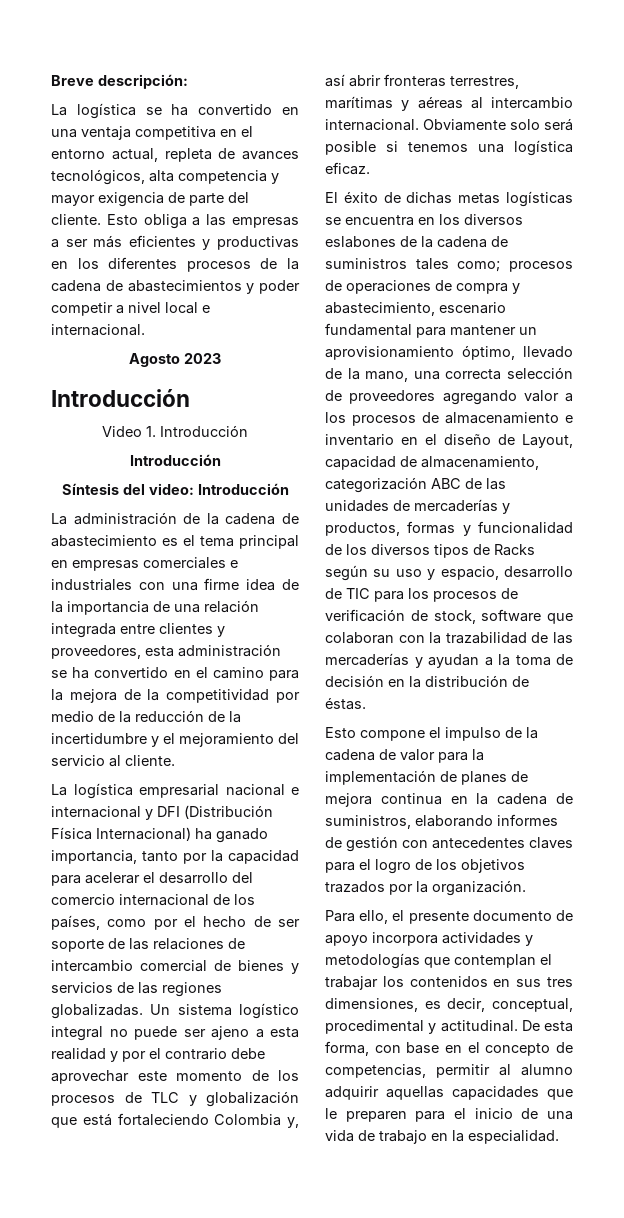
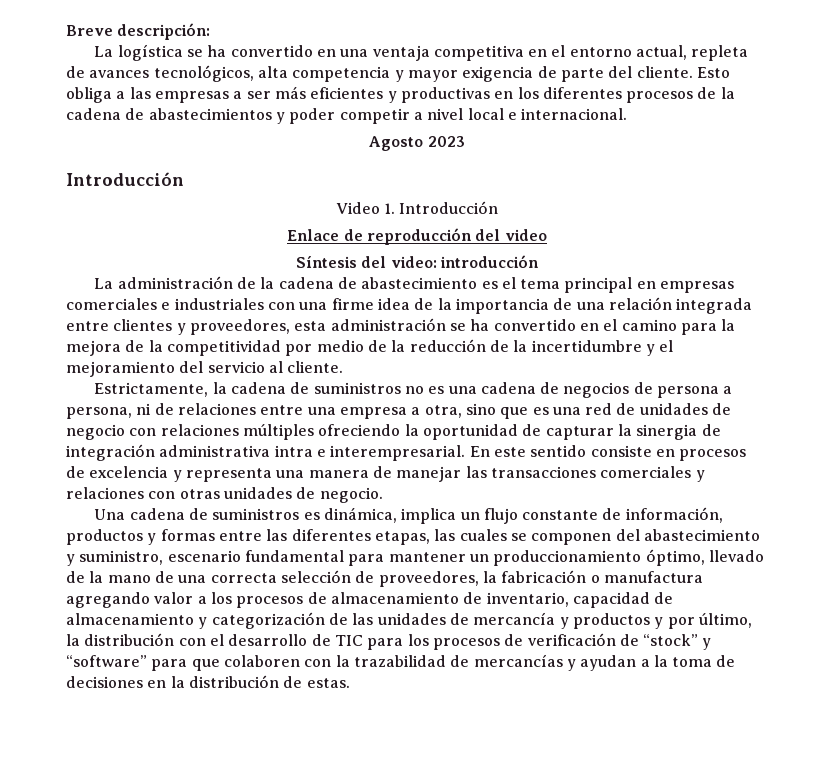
  Video 1. Introducción
- Introducción
+ Enlace de reproducción del video
- Síntesis del video: Introducción
+ Síntesis del video: introducción
- La logística empresarial nacional e internacional y DFI (Distribución Física Internacional) ha ganado importancia, tanto por la capacidad para acelerar el desarrollo del comercio internacional de los países, como por el hecho de ser soporte de las relaciones de intercambio comercial de bienes y servicios de las regiones globalizadas. Un sistema logístico integral no puede ser ajeno a esta realidad y por el contrario debe aprovechar este momento de los procesos de TLC y globalización que está fortaleciendo Colombia y, así abrir fronteras terrestres, marítimas y aéreas al intercambio internacional. Obviamente solo será posible si tenemos una logística eficaz.
- El éxito de dichas metas logísticas se encuentra en los diversos eslabones de la cadena de suministros tales como; procesos de operaciones de compra y abastecimiento, escenario fundamental para mantener un aprovisionamiento óptimo, llevado de la mano, una correcta selección de proveedores agregando valor a los procesos de almacenamiento e inventario en el diseño de Layout, capacidad de almacenamiento, categorización ABC de las unidades de mercaderías y productos, formas y funcionalidad de los diversos tipos de Racks según su uso y espacio, desarrollo de TIC para los procesos de verificación de stock, software que colaboran con la trazabilidad de las mercaderías y ayudan a la toma de decisión en la distribución de éstas.
- Esto compone el impulso de la cadena de valor para la implementación de planes de mejora continua en la cadena de suministros, elaborando informes de gestión con antecedentes claves para el logro de los objetivos trazados por la organización.
- Para ello, el presente documento de apoyo incorpora actividades y metodologías que contemplan el trabajar los contenidos en sus tres dimensiones, es decir, conceptual, procedimental y actitudinal. De esta forma, con base en el concepto de competencias, permitir al alumno adquirir aquellas capacidades que le preparen para el inicio de una vida de trabajo en la especialidad.
+ Estrictamente, la cadena de suministros no es una cadena de negocios de persona a persona, ni de relaciones entre una empresa a otra, sino que es una red de unidades de negocio con relaciones múltiples ofreciendo la oportunidad de capturar la sinergia de integración administrativa intra e interempresarial. En este sentido consiste en procesos de excelencia y representa una manera de manejar las transacciones comerciales y relaciones con otras unidades de negocio.
+ Una cadena de suministros es dinámica, implica un flujo constante de información, productos y formas entre las diferentes etapas, las cuales se componen del abastecimiento y suministro, escenario fundamental para mantener un produccionamiento óptimo, llevado de la mano de una correcta selección de proveedores, la fabricación o manufactura agregando valor a los procesos de almacenamiento de inventario, capacidad de almacenamiento y categorización de las unidades de mercancía y productos y por último, la distribución con el desarrollo de TIC para los procesos de verificación de “stock” y “software” para que colaboren con la trazabilidad de mercancías y ayudan a la toma de decisiones en la distribución de estas.

